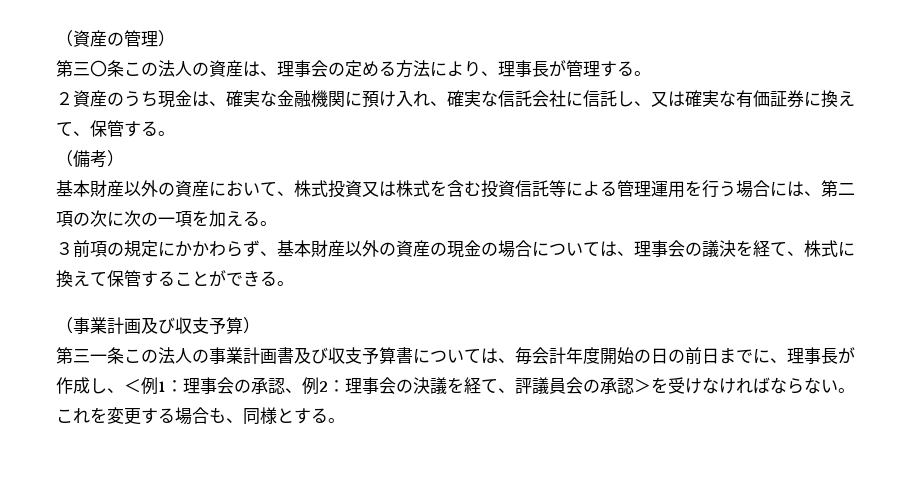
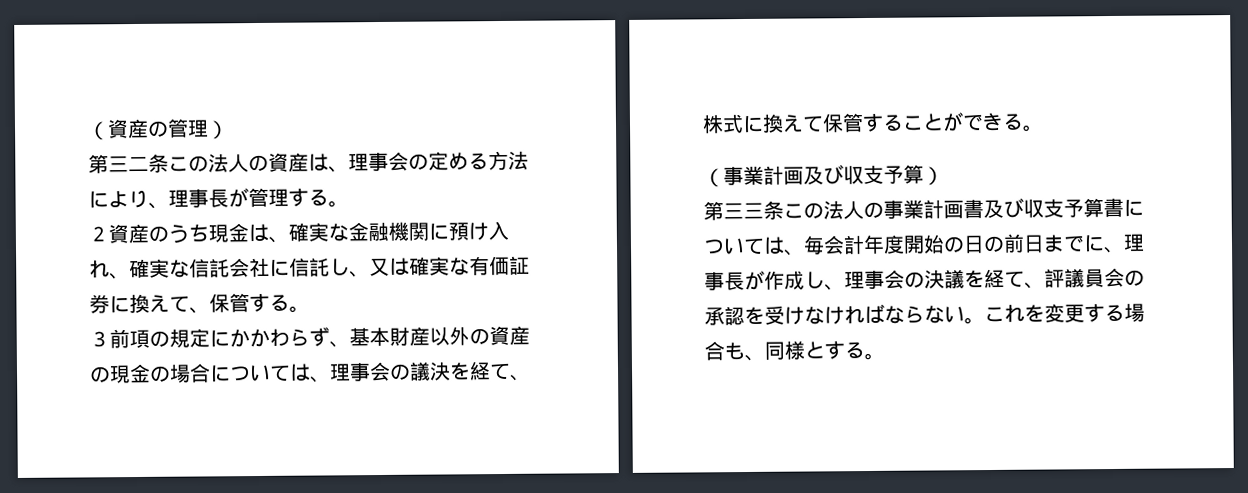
- 第三〇条この法人の資産は、理事会の定める方法により、理事長が管理する。
+ 第三二条この法人の資産は、理事会の定める方法により、理事長が管理する。
- （備考）
- 基本財産以外の資産において、株式投資又は株式を含む投資信託等による管理運用を行う場合には、第二項の次に次の一項を加える。
- 第三一条この法人の事業計画書及び収支予算書については、毎会計年度開始の日の前日までに、理事長が作成し、＜例1：理事会の承認、例2：理事会の決議を経て、評議員会の承認＞を受けなければならない。
+ 第三三条この法人の事業計画書及び収支予算書については、毎会計年度開始の日の前日までに、理事長が作成し、理事会の決議を経て、評議員会の承認を受けなければならない。

